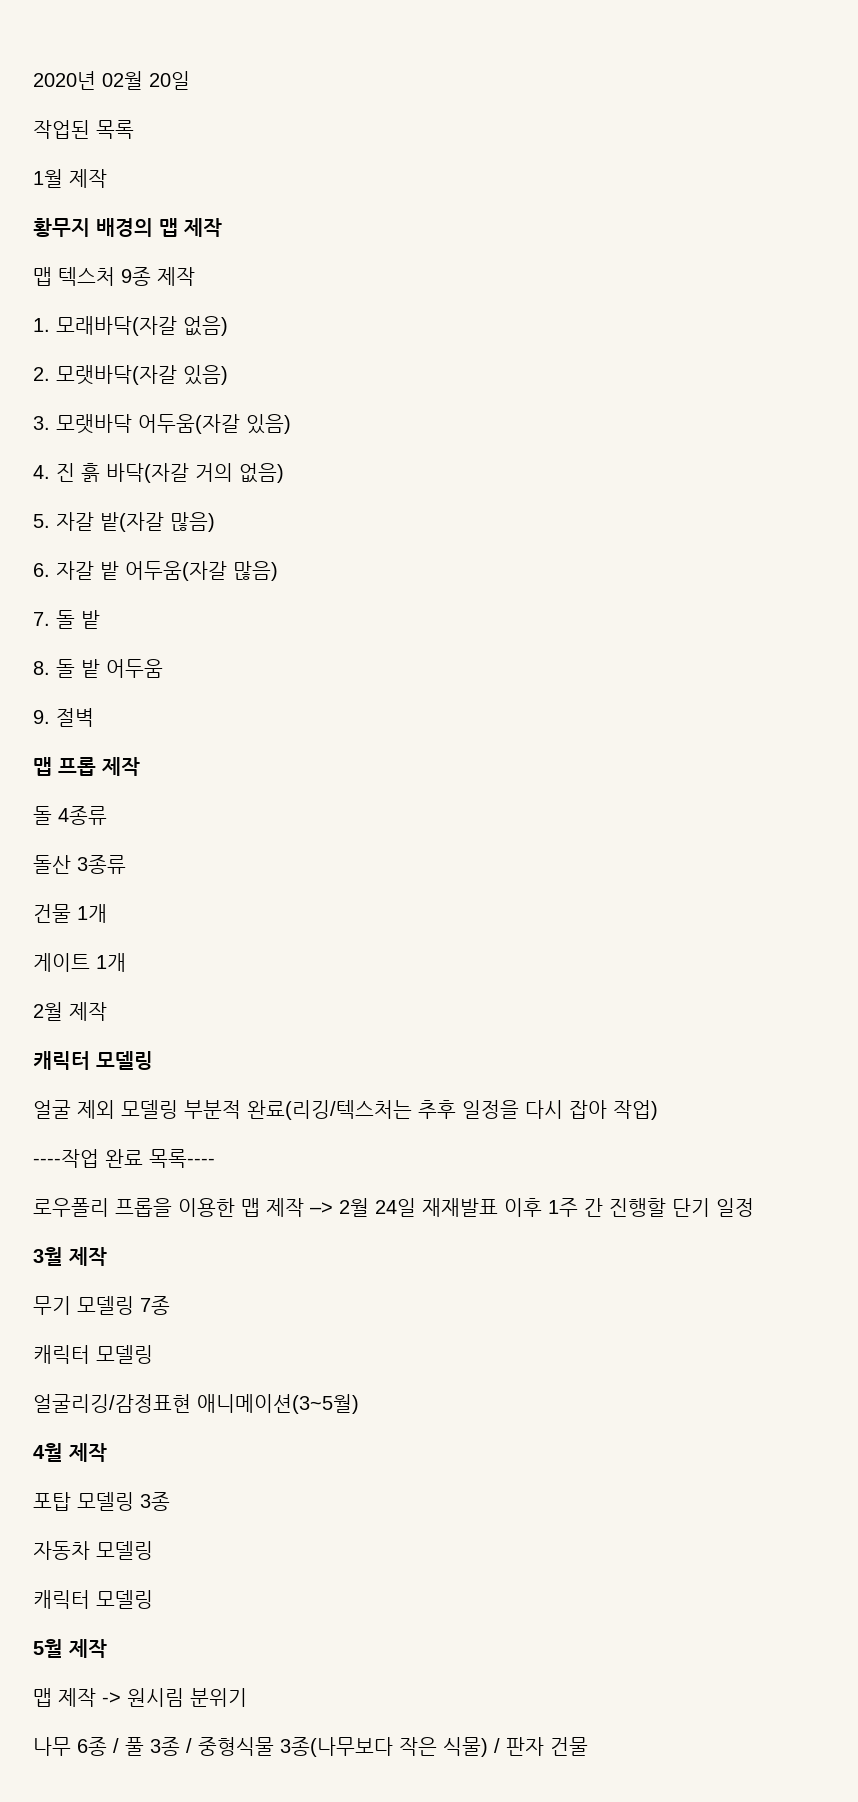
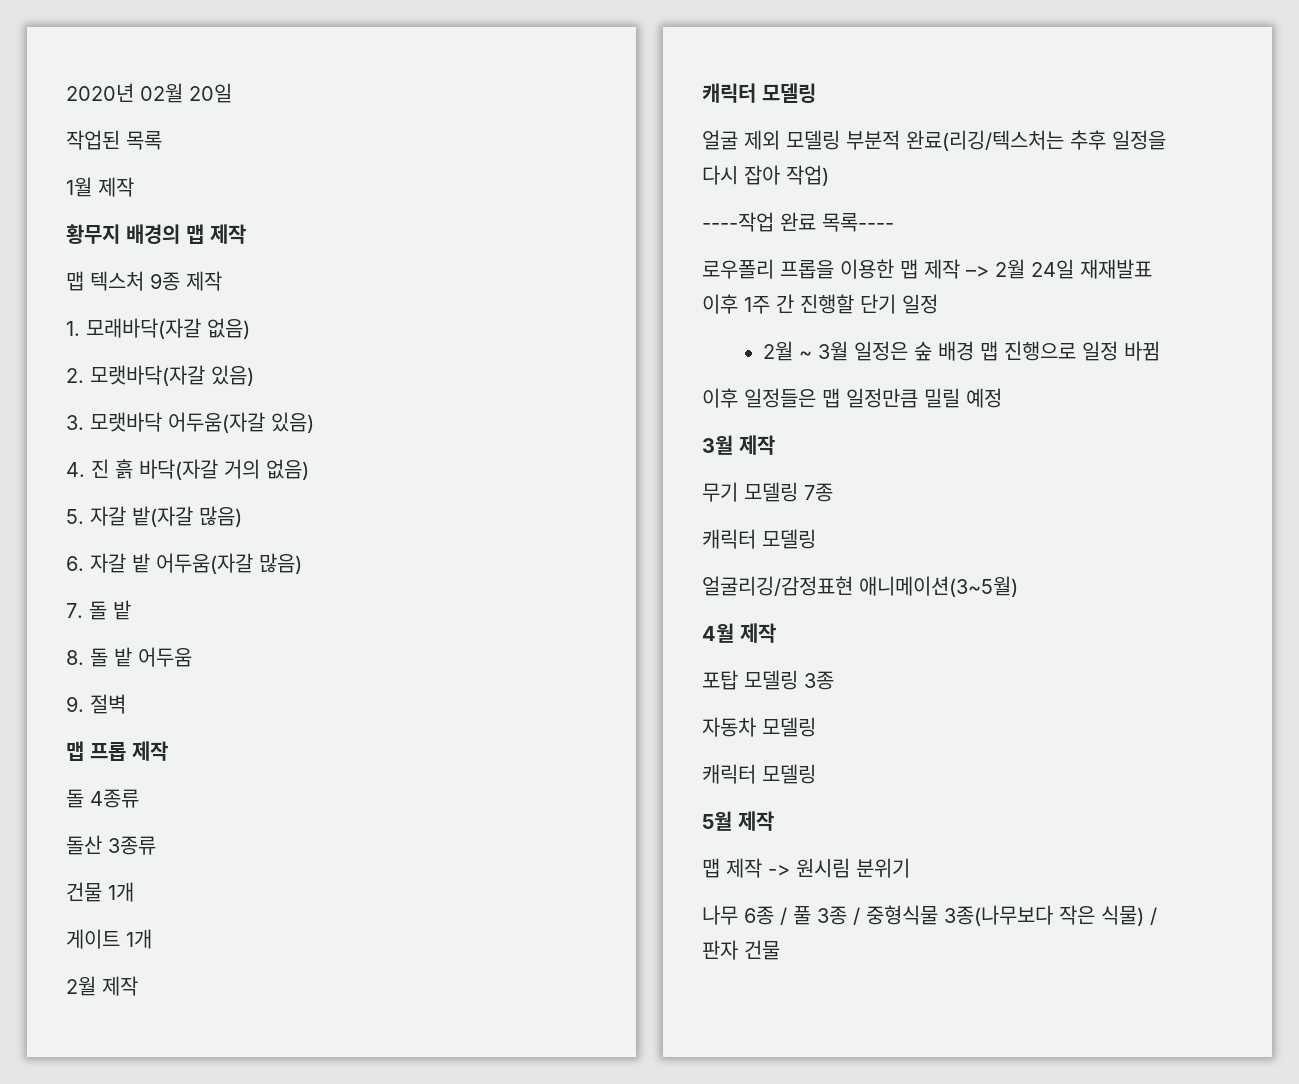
+ 2월 ~ 3월 일정은 숲 배경 맵 진행으로 일정 바뀜
+ 이후 일정들은 맵 일정만큼 밀릴 예정

